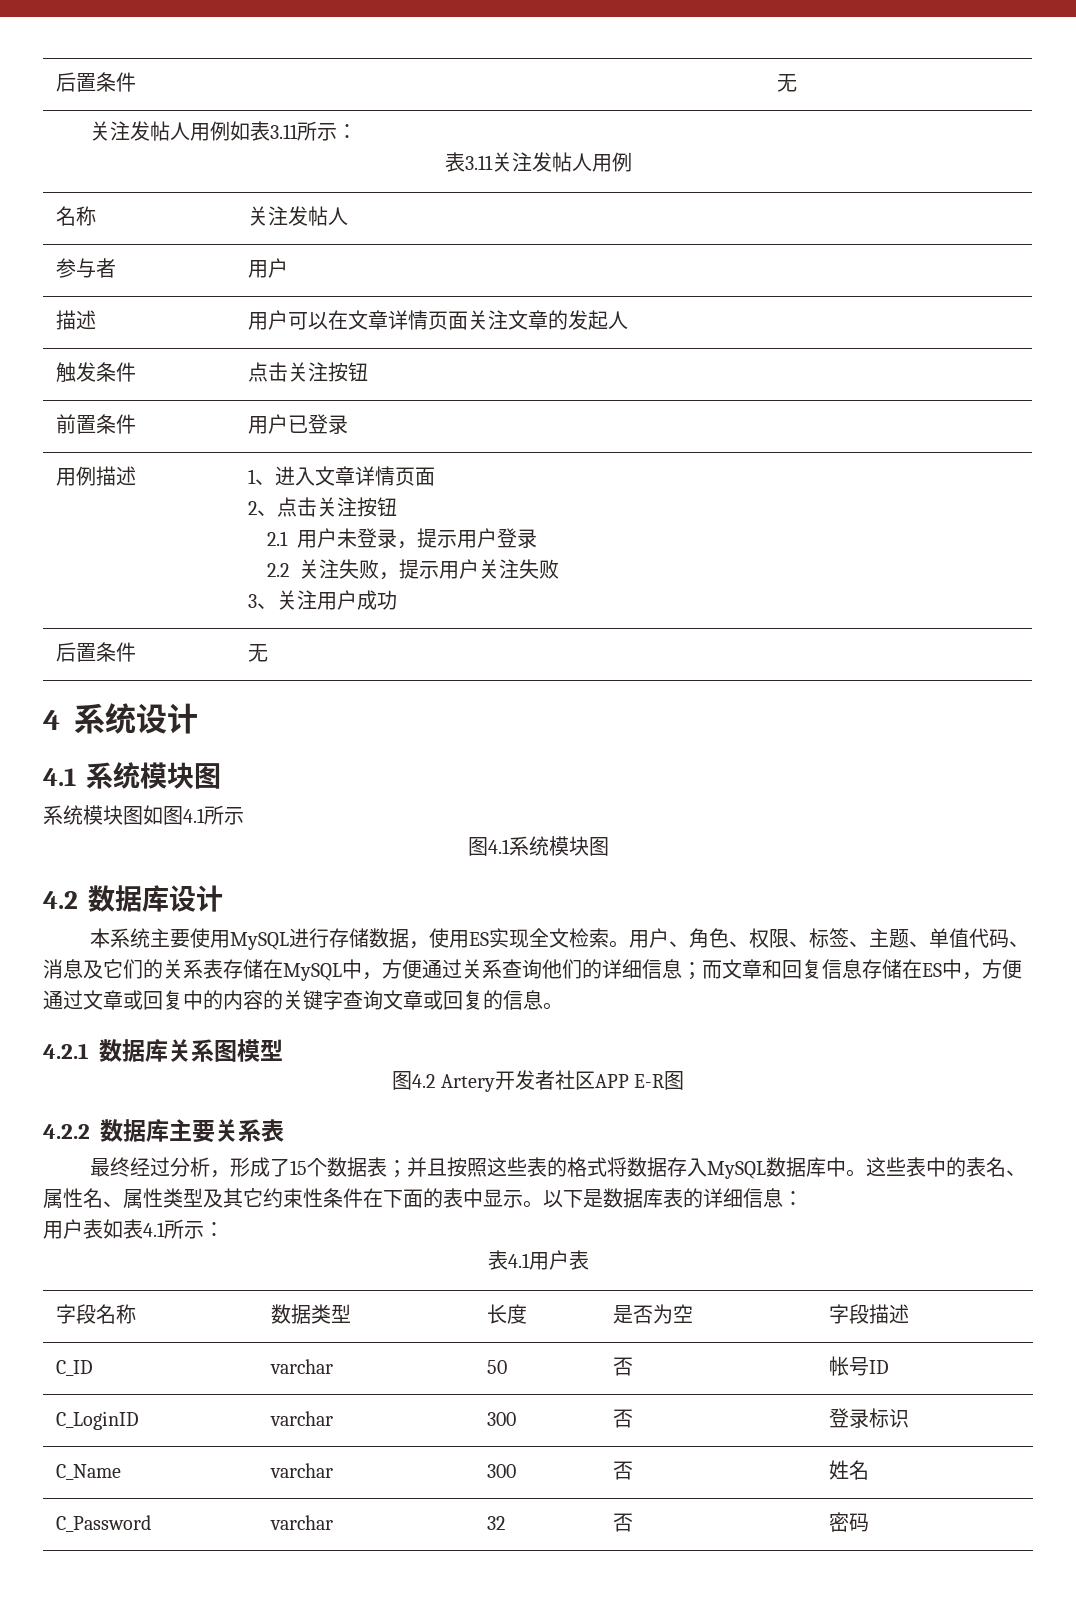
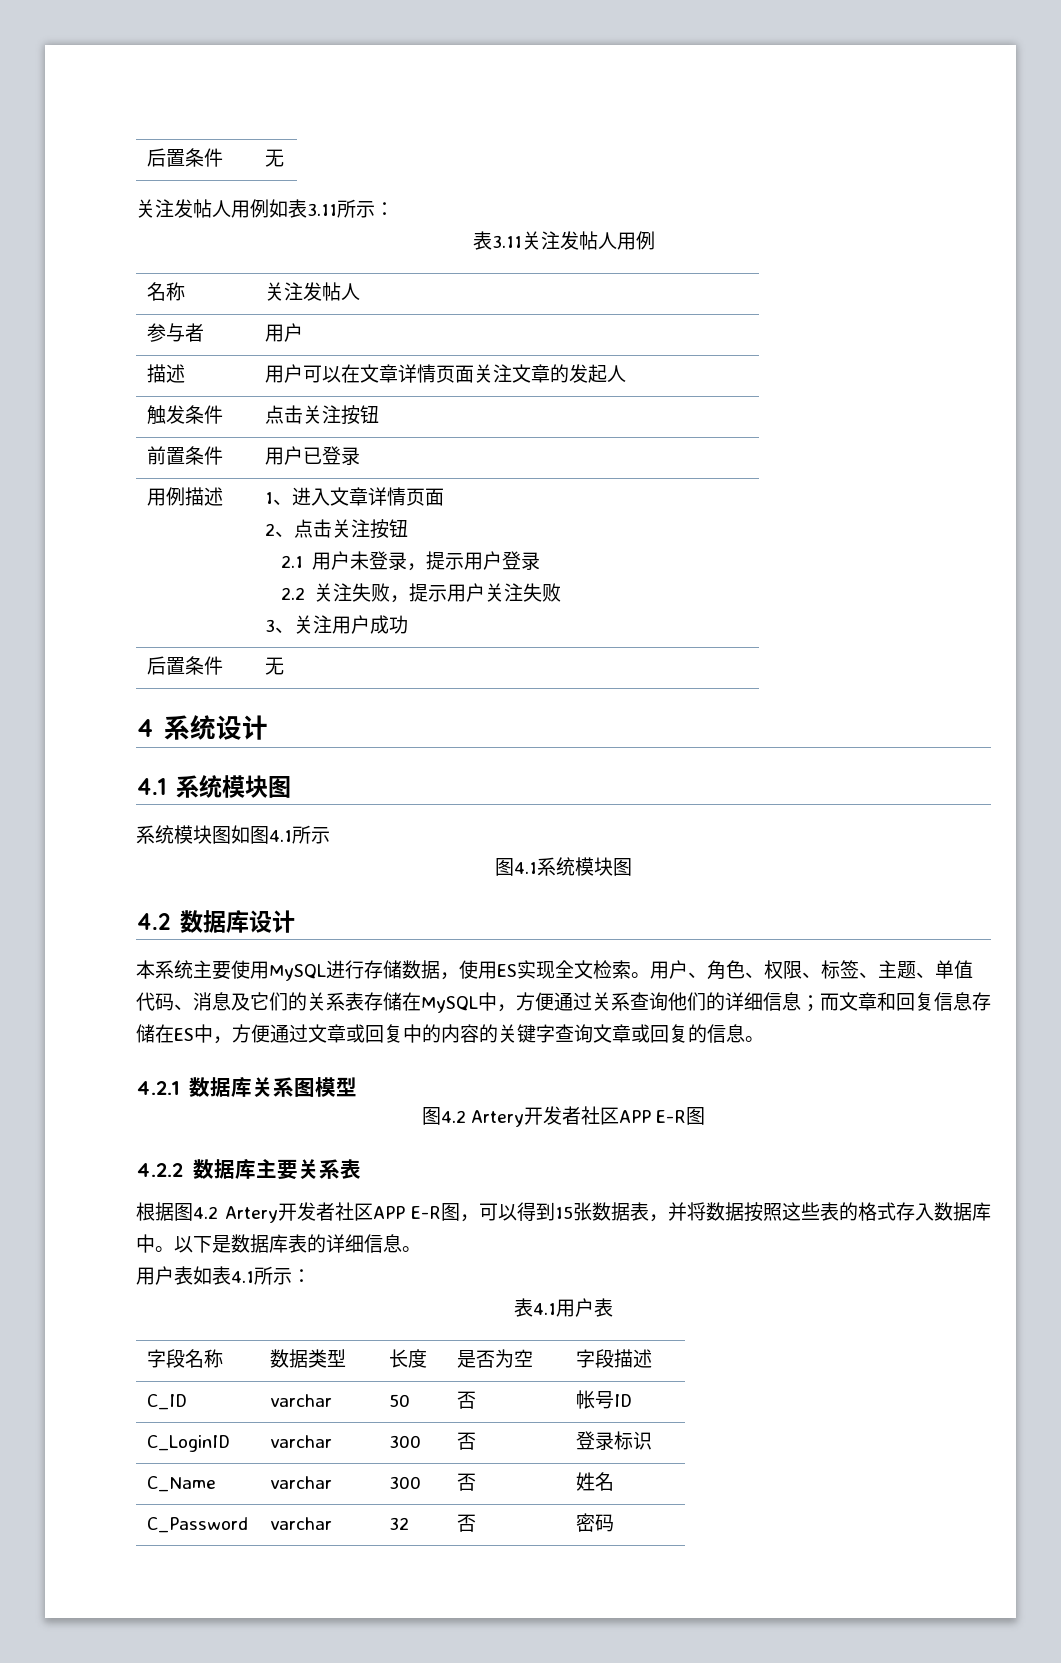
- 最终经过分析，形成了15个数据表；并且按照这些表的格式将数据存入MySQL数据库中。这些表中的表名、属性名、属性类型及其它约束性条件在下面的表中显示。
+ 根据图4.2 Artery开发者社区APP E-R图，可以得到15张数据表，并将数据按照这些表的格式存入数据库中。
- 以下是数据库表的详细信息：
+ 以下是数据库表的详细信息。

